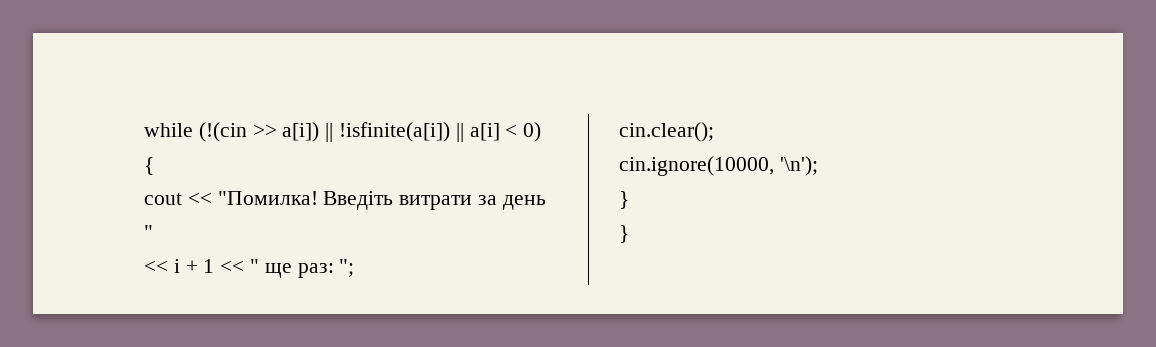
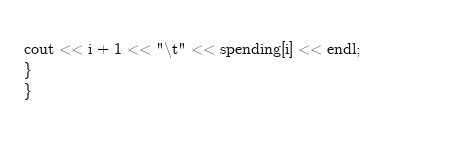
- while (!(cin >> a[i]) || !isfinite(a[i]) || a[i] < 0) {
- cout << "Помилка! Введіть витрати за день "
- << i + 1 << " ще раз: ";
- cin.clear();
- cin.ignore(10000, '\n');
+ cout << i + 1 << "\t" << spending[i] << endl;

